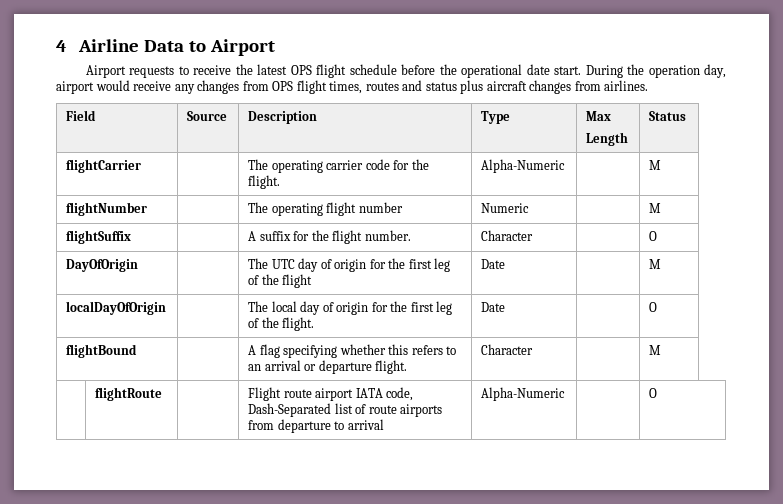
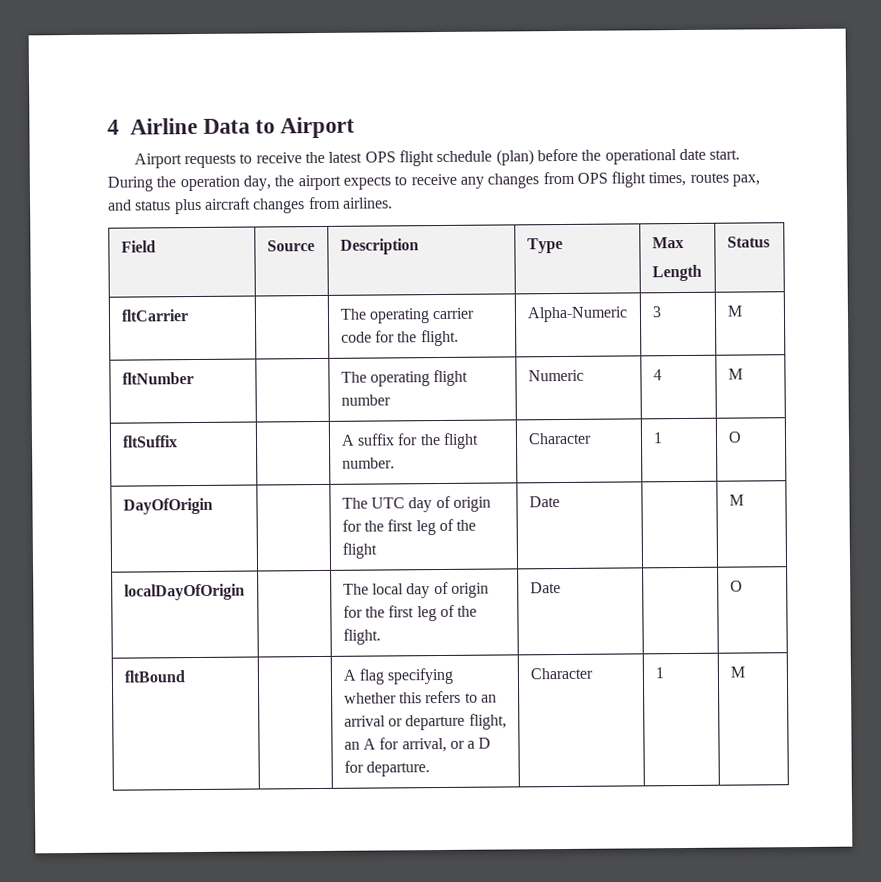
- Airport requests to receive the latest OPS flight schedule before the operational date start.
+ Airport requests to receive the latest OPS flight schedule (plan) before the operational date start.
- During the operation day, airport would receive any changes from OPS flight times, routes and status plus aircraft changes from airlines.
+ During the operation day, the airport expects to receive any changes from OPS flight times, routes pax, and status plus aircraft changes from airlines.
- flightCarrier | | The operating carrier code for the flight. | Alpha-Numeric | | M
- flightNumber | | The operating flight number | Numeric | | M
- flightSuffix | | A suffix for the flight number. | Character | | O
+ fltCarrier | | The operating carrier code for the flight. | Alpha-Numeric | 3 | M
+ fltNumber | | The operating flight number | Numeric | 4 | M
+ fltSuffix | | A suffix for the flight number. | Character | 1 | O
- flightBound | | A flag specifying whether this refers to an arrival or departure flight. | Character | | M
- | flightRoute | | Flight route airport IATA code, Dash-Separated list of route airports from departure to arrival | Alpha-Numeric | | O
+ fltBound | | A flag specifying whether this refers to an arrival or departure flight, an A for arrival, or a D for departure. | Character | 1 | M

